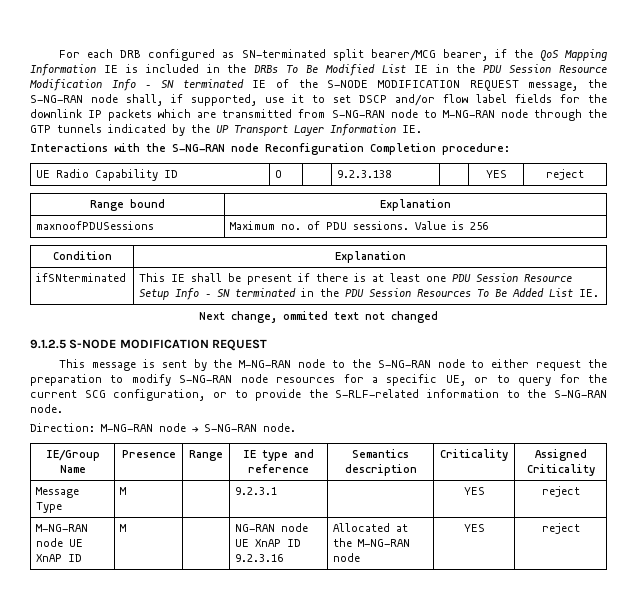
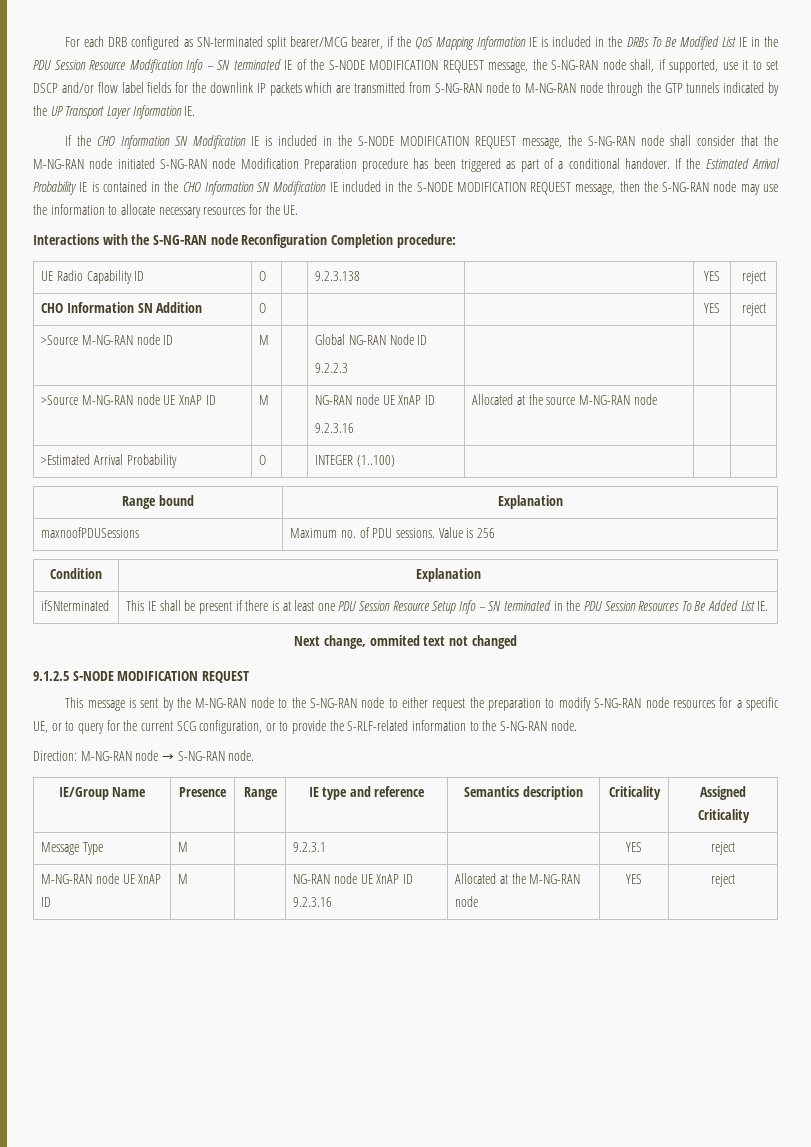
+ If the CHO Information SN Modification IE is included in the S-NODE MODIFICATION REQUEST message, the S-NG-RAN node shall consider that the M-NG-RAN node initiated S-NG-RAN node Modification Preparation procedure has been triggered as part of a conditional handover. If the Estimated Arrival Probability IE is contained in the CHO Information SN Modification IE included in the S-NODE MODIFICATION REQUEST message, then the S-NG-RAN node may use the information to allocate necessary resources for the UE.
+ CHO Information SN Addition | O | | | | YES | reject
+ >Source M-NG-RAN node ID | M | | Global NG-RAN Node ID
+ 9.2.2.3 | | |
+ >Source M-NG-RAN node UE XnAP ID | M | | NG-RAN node UE XnAP ID
+ 9.2.3.16 | Allocated at the source M-NG-RAN node | |
+ >Estimated Arrival Probability | O | | INTEGER (1..100) | | |

